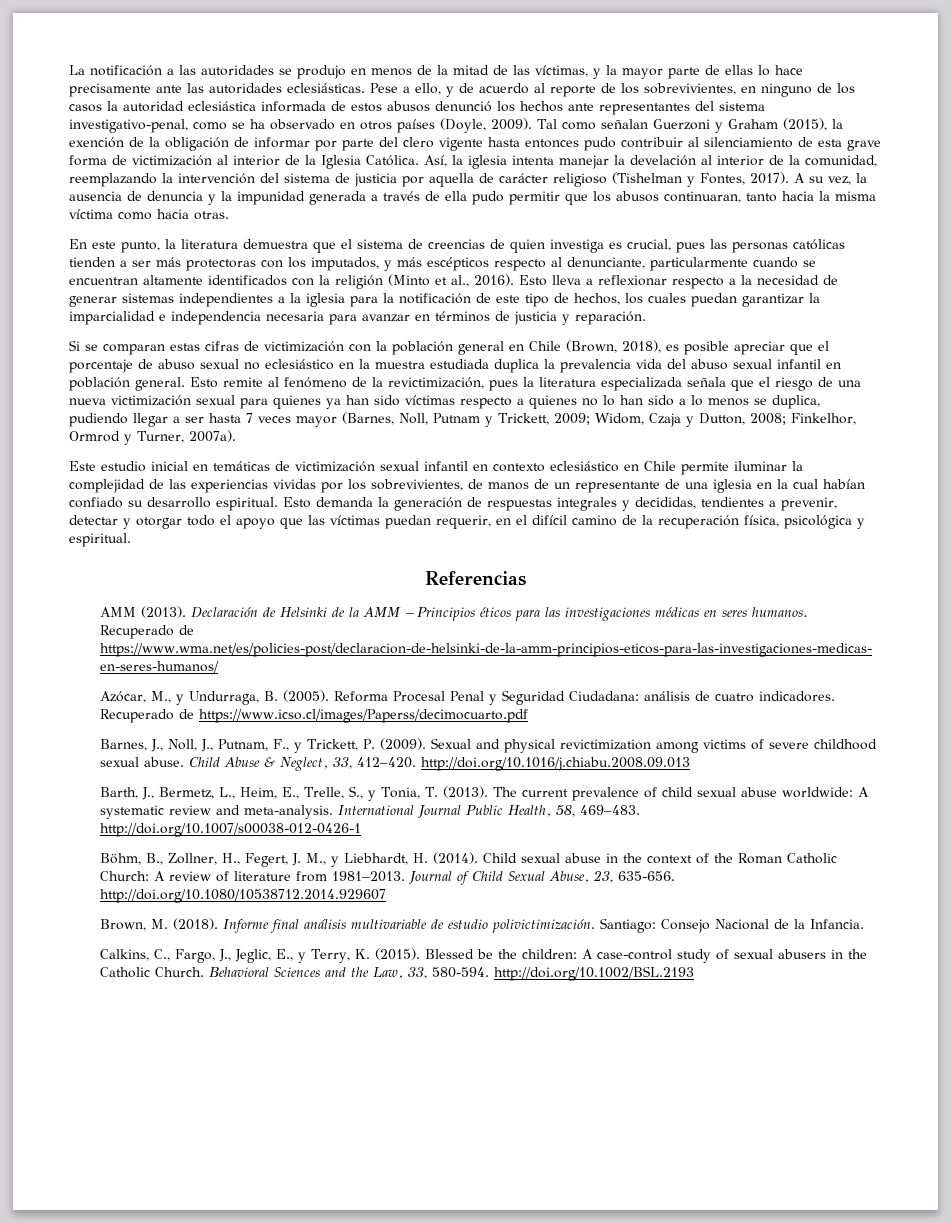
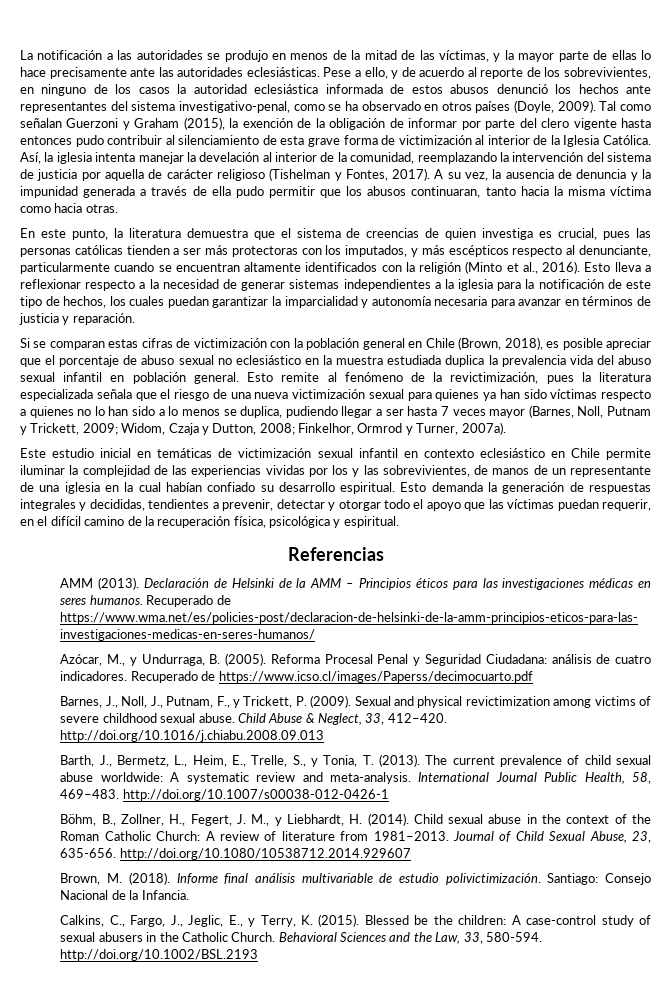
- Esto lleva a reflexionar respecto a la necesidad de generar sistemas independientes a la iglesia para la notificación de este tipo de hechos, los cuales puedan garantizar la imparcialidad e independencia necesaria para avanzar en términos de justicia y reparación.
+ Esto lleva a reflexionar respecto a la necesidad de generar sistemas independientes a la iglesia para la notificación de este tipo de hechos, los cuales puedan garantizar la imparcialidad y autonomía necesaria para avanzar en términos de justicia y reparación.
- Este estudio inicial en temáticas de victimización sexual infantil en contexto eclesiástico en Chile permite iluminar la complejidad de las experiencias vividas por los sobrevivientes, de manos de un representante de una iglesia en la cual habían confiado su desarrollo espiritual.
+ Este estudio inicial en temáticas de victimización sexual infantil en contexto eclesiástico en Chile permite iluminar la complejidad de las experiencias vividas por los y las sobrevivientes, de manos de un representante de una iglesia en la cual habían confiado su desarrollo espiritual.

